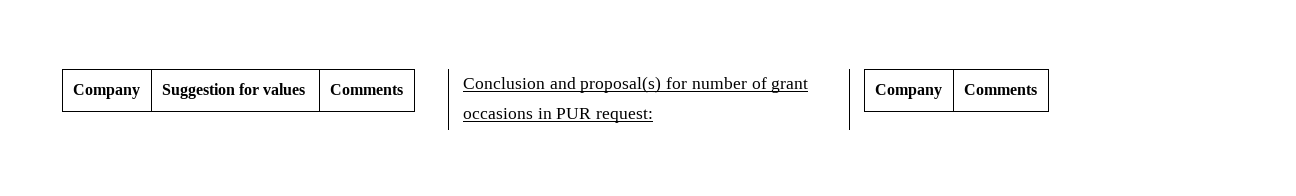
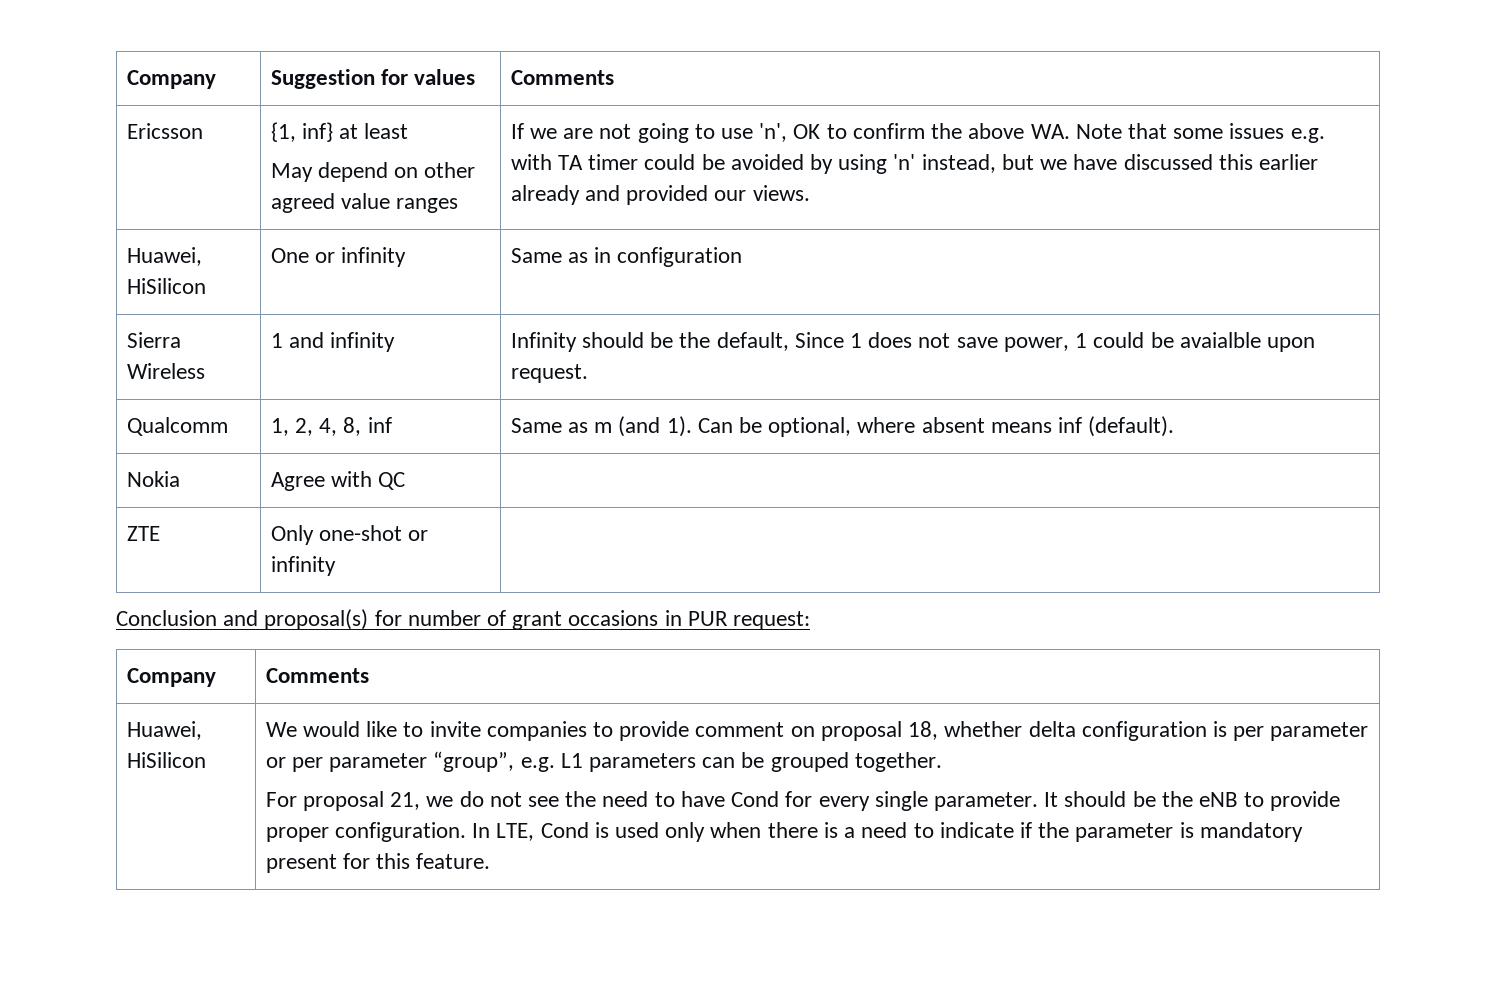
+ Ericsson | {1, inf} at least
+ May depend on other agreed value ranges | If we are not going to use 'n', OK to confirm the above WA. Note that some issues e.g. with TA timer could be avoided by using 'n' instead, but we have discussed this earlier already and provided our views.
+ Huawei, HiSilicon | One or infinity | Same as in configuration
+ Sierra Wireless | 1 and infinity | Infinity should be the default, Since 1 does not save power, 1 could be avaialble upon request.
+ Qualcomm | 1, 2, 4, 8, inf | Same as m (and 1). Can be optional, where absent means inf (default).
+ Nokia | Agree with QC |
+ ZTE | Only one-shot or infinity |
+ Huawei, HiSilicon | We would like to invite companies to provide comment on proposal 18, whether delta configuration is per parameter or per parameter “group”, e.g. L1 parameters can be grouped together.
+ For proposal 21, we do not see the need to have Cond for every single parameter. It should be the eNB to provide proper configuration. In LTE, Cond is used only when there is a need to indicate if the parameter is mandatory present for this feature.

